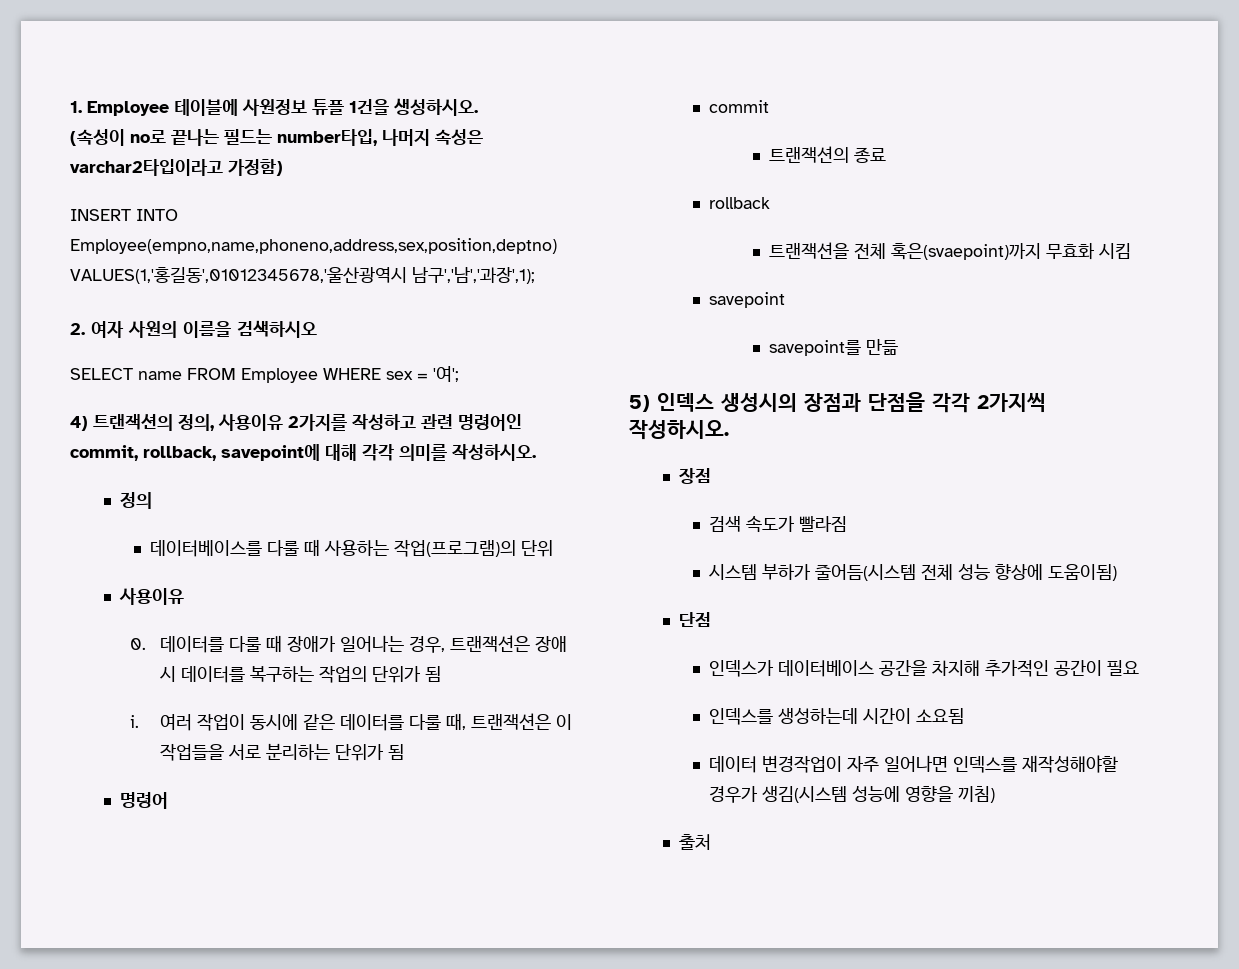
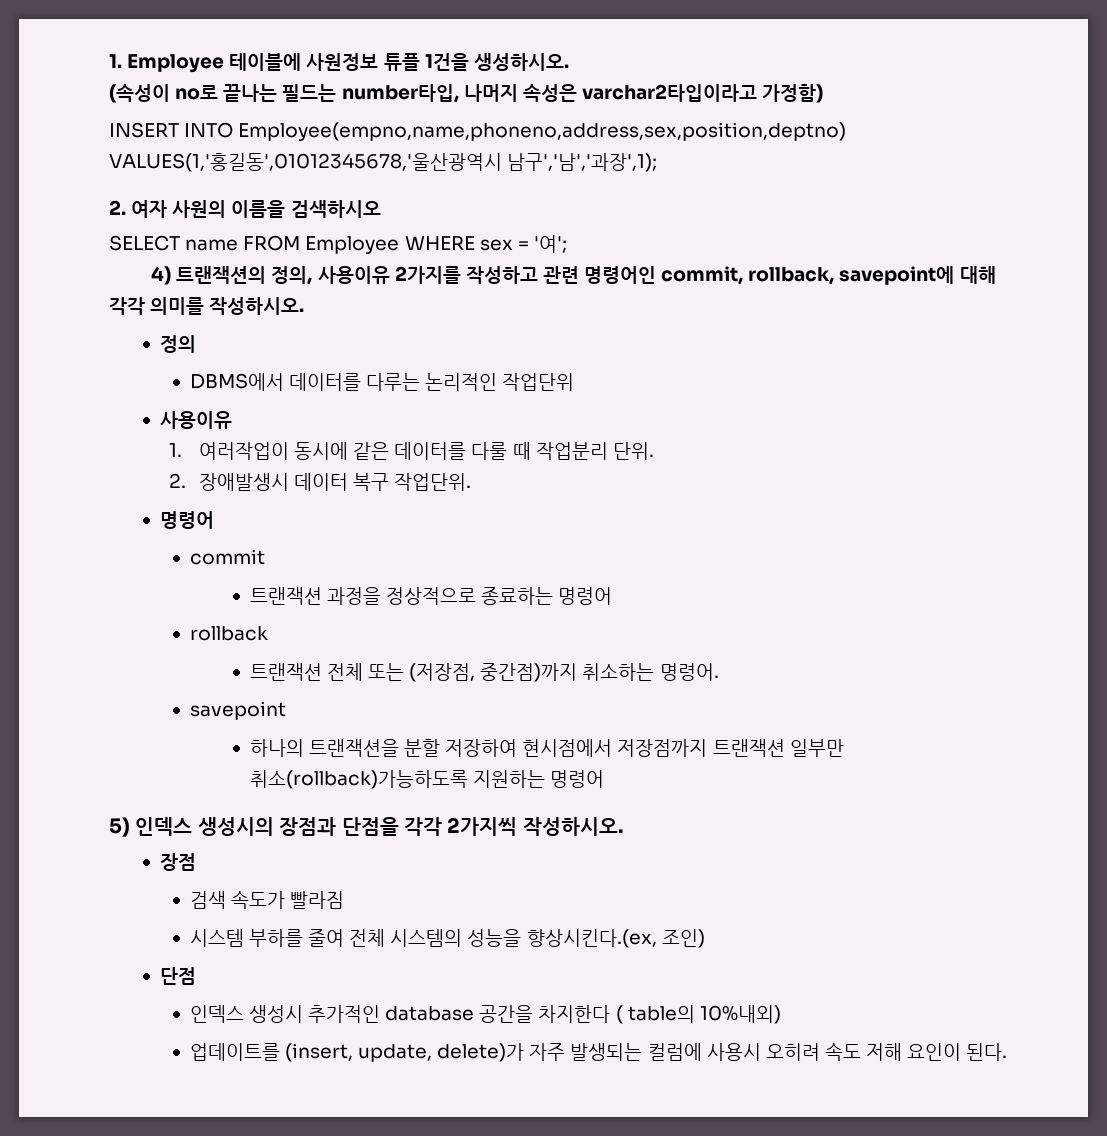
- 데이터베이스를 다룰 때 사용하는 작업(프로그램)의 단위
+ DBMS에서 데이터를 다루는 논리적인 작업단위
  사용이유
- 0. 데이터를 다룰 때 장애가 일어나는 경우, 트랜잭션은 장애 시 데이터를 복구하는 작업의 단위가 됨
- i. 여러 작업이 동시에 같은 데이터를 다룰 때, 트랜잭션은 이 작업들을 서로 분리하는 단위가 됨
+ 1. 여러작업이 동시에 같은 데이터를 다룰 때 작업분리 단위.
+ 2. 장애발생시 데이터 복구 작업단위.
  명령어
  commit
- 트랜잭션의 종료
+ 트랜잭션 과정을 정상적으로 종료하는 명령어
  rollback
- 트랜잭션을 전체 혹은(svaepoint)까지 무효화 시킴
+ 트랜잭션 전체 또는 (저장점, 중간점)까지 취소하는 명령어.
  savepoint
- savepoint를 만듦
+ 하나의 트랜잭션을 분할 저장하여 현시점에서 저장점까지 트랜잭션 일부만 취소(rollback)가능하도록 지원하는 명령어
- 시스템 부하가 줄어듬(시스템 전체 성능 향상에 도움이됨)
+ 시스템 부하를 줄여 전체 시스템의 성능을 향상시킨다.(ex, 조인)
  단점
- 인덱스가 데이터베이스 공간을 차지해 추가적인 공간이 필요
- 인덱스를 생성하는데 시간이 소요됨
- 데이터 변경작업이 자주 일어나면 인덱스를 재작성해야할 경우가 생김(시스템 성능에 영향을 끼침)
- 출처
+ 인덱스 생성시 추가적인 database 공간을 차지한다 ( table의 10%내외)
+ 업데이트를 (insert, update, delete)가 자주 발생되는 컬럼에 사용시 오히려 속도 저해 요인이 된다.

